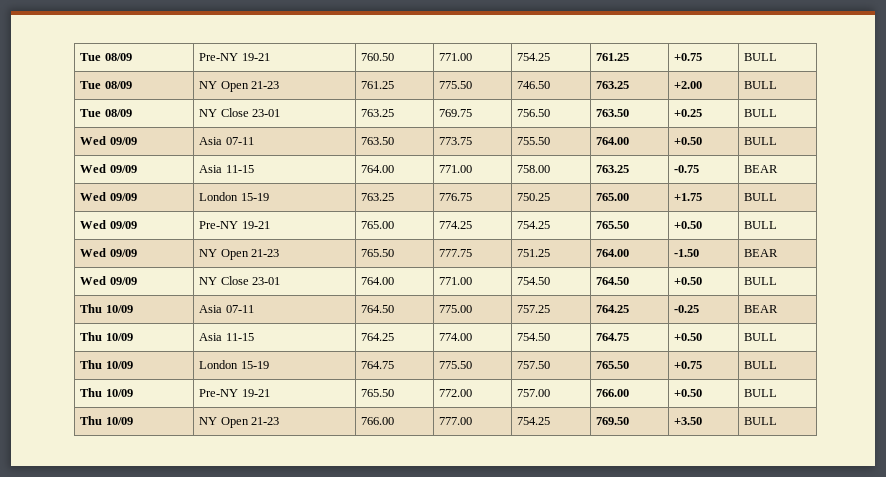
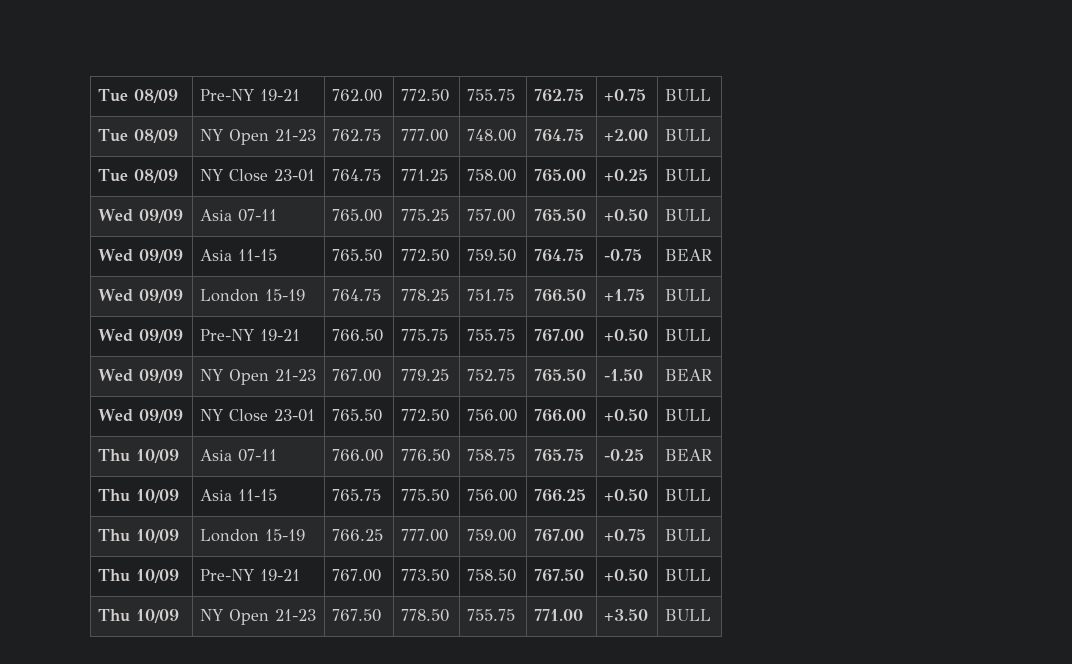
- Tue 08/09 | Pre-NY 19-21 | 760.50 | 771.00 | 754.25 | 761.25 | +0.75 | BULL
+ Tue 08/09 | Pre-NY 19-21 | 762.00 | 772.50 | 755.75 | 762.75 | +0.75 | BULL
- Tue 08/09 | NY Open 21-23 | 761.25 | 775.50 | 746.50 | 763.25 | +2.00 | BULL
+ Tue 08/09 | NY Open 21-23 | 762.75 | 777.00 | 748.00 | 764.75 | +2.00 | BULL
- Tue 08/09 | NY Close 23-01 | 763.25 | 769.75 | 756.50 | 763.50 | +0.25 | BULL
+ Tue 08/09 | NY Close 23-01 | 764.75 | 771.25 | 758.00 | 765.00 | +0.25 | BULL
- Wed 09/09 | Asia 07-11 | 763.50 | 773.75 | 755.50 | 764.00 | +0.50 | BULL
+ Wed 09/09 | Asia 07-11 | 765.00 | 775.25 | 757.00 | 765.50 | +0.50 | BULL
- Wed 09/09 | Asia 11-15 | 764.00 | 771.00 | 758.00 | 763.25 | -0.75 | BEAR
+ Wed 09/09 | Asia 11-15 | 765.50 | 772.50 | 759.50 | 764.75 | -0.75 | BEAR
- Wed 09/09 | London 15-19 | 763.25 | 776.75 | 750.25 | 765.00 | +1.75 | BULL
+ Wed 09/09 | London 15-19 | 764.75 | 778.25 | 751.75 | 766.50 | +1.75 | BULL
- Wed 09/09 | Pre-NY 19-21 | 765.00 | 774.25 | 754.25 | 765.50 | +0.50 | BULL
+ Wed 09/09 | Pre-NY 19-21 | 766.50 | 775.75 | 755.75 | 767.00 | +0.50 | BULL
- Wed 09/09 | NY Open 21-23 | 765.50 | 777.75 | 751.25 | 764.00 | -1.50 | BEAR
+ Wed 09/09 | NY Open 21-23 | 767.00 | 779.25 | 752.75 | 765.50 | -1.50 | BEAR
- Wed 09/09 | NY Close 23-01 | 764.00 | 771.00 | 754.50 | 764.50 | +0.50 | BULL
+ Wed 09/09 | NY Close 23-01 | 765.50 | 772.50 | 756.00 | 766.00 | +0.50 | BULL
- Thu 10/09 | Asia 07-11 | 764.50 | 775.00 | 757.25 | 764.25 | -0.25 | BEAR
+ Thu 10/09 | Asia 07-11 | 766.00 | 776.50 | 758.75 | 765.75 | -0.25 | BEAR
- Thu 10/09 | Asia 11-15 | 764.25 | 774.00 | 754.50 | 764.75 | +0.50 | BULL
+ Thu 10/09 | Asia 11-15 | 765.75 | 775.50 | 756.00 | 766.25 | +0.50 | BULL
- Thu 10/09 | London 15-19 | 764.75 | 775.50 | 757.50 | 765.50 | +0.75 | BULL
+ Thu 10/09 | London 15-19 | 766.25 | 777.00 | 759.00 | 767.00 | +0.75 | BULL
- Thu 10/09 | Pre-NY 19-21 | 765.50 | 772.00 | 757.00 | 766.00 | +0.50 | BULL
+ Thu 10/09 | Pre-NY 19-21 | 767.00 | 773.50 | 758.50 | 767.50 | +0.50 | BULL
- Thu 10/09 | NY Open 21-23 | 766.00 | 777.00 | 754.25 | 769.50 | +3.50 | BULL
+ Thu 10/09 | NY Open 21-23 | 767.50 | 778.50 | 755.75 | 771.00 | +3.50 | BULL

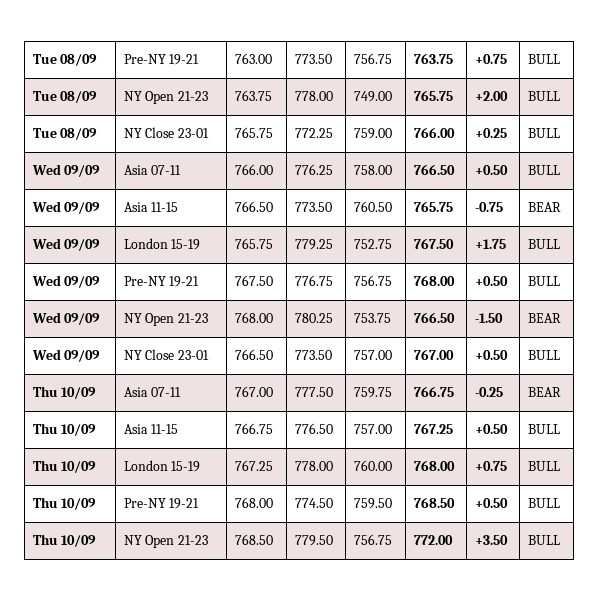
- Tue 08/09 | Pre-NY 19-21 | 762.00 | 772.50 | 755.75 | 762.75 | +0.75 | BULL
+ Tue 08/09 | Pre-NY 19-21 | 763.00 | 773.50 | 756.75 | 763.75 | +0.75 | BULL
- Tue 08/09 | NY Open 21-23 | 762.75 | 777.00 | 748.00 | 764.75 | +2.00 | BULL
+ Tue 08/09 | NY Open 21-23 | 763.75 | 778.00 | 749.00 | 765.75 | +2.00 | BULL
- Tue 08/09 | NY Close 23-01 | 764.75 | 771.25 | 758.00 | 765.00 | +0.25 | BULL
+ Tue 08/09 | NY Close 23-01 | 765.75 | 772.25 | 759.00 | 766.00 | +0.25 | BULL
- Wed 09/09 | Asia 07-11 | 765.00 | 775.25 | 757.00 | 765.50 | +0.50 | BULL
+ Wed 09/09 | Asia 07-11 | 766.00 | 776.25 | 758.00 | 766.50 | +0.50 | BULL
- Wed 09/09 | Asia 11-15 | 765.50 | 772.50 | 759.50 | 764.75 | -0.75 | BEAR
+ Wed 09/09 | Asia 11-15 | 766.50 | 773.50 | 760.50 | 765.75 | -0.75 | BEAR
- Wed 09/09 | London 15-19 | 764.75 | 778.25 | 751.75 | 766.50 | +1.75 | BULL
+ Wed 09/09 | London 15-19 | 765.75 | 779.25 | 752.75 | 767.50 | +1.75 | BULL
- Wed 09/09 | Pre-NY 19-21 | 766.50 | 775.75 | 755.75 | 767.00 | +0.50 | BULL
+ Wed 09/09 | Pre-NY 19-21 | 767.50 | 776.75 | 756.75 | 768.00 | +0.50 | BULL
- Wed 09/09 | NY Open 21-23 | 767.00 | 779.25 | 752.75 | 765.50 | -1.50 | BEAR
+ Wed 09/09 | NY Open 21-23 | 768.00 | 780.25 | 753.75 | 766.50 | -1.50 | BEAR
- Wed 09/09 | NY Close 23-01 | 765.50 | 772.50 | 756.00 | 766.00 | +0.50 | BULL
+ Wed 09/09 | NY Close 23-01 | 766.50 | 773.50 | 757.00 | 767.00 | +0.50 | BULL
- Thu 10/09 | Asia 07-11 | 766.00 | 776.50 | 758.75 | 765.75 | -0.25 | BEAR
+ Thu 10/09 | Asia 07-11 | 767.00 | 777.50 | 759.75 | 766.75 | -0.25 | BEAR
- Thu 10/09 | Asia 11-15 | 765.75 | 775.50 | 756.00 | 766.25 | +0.50 | BULL
+ Thu 10/09 | Asia 11-15 | 766.75 | 776.50 | 757.00 | 767.25 | +0.50 | BULL
- Thu 10/09 | London 15-19 | 766.25 | 777.00 | 759.00 | 767.00 | +0.75 | BULL
+ Thu 10/09 | London 15-19 | 767.25 | 778.00 | 760.00 | 768.00 | +0.75 | BULL
- Thu 10/09 | Pre-NY 19-21 | 767.00 | 773.50 | 758.50 | 767.50 | +0.50 | BULL
+ Thu 10/09 | Pre-NY 19-21 | 768.00 | 774.50 | 759.50 | 768.50 | +0.50 | BULL
- Thu 10/09 | NY Open 21-23 | 767.50 | 778.50 | 755.75 | 771.00 | +3.50 | BULL
+ Thu 10/09 | NY Open 21-23 | 768.50 | 779.50 | 756.75 | 772.00 | +3.50 | BULL

